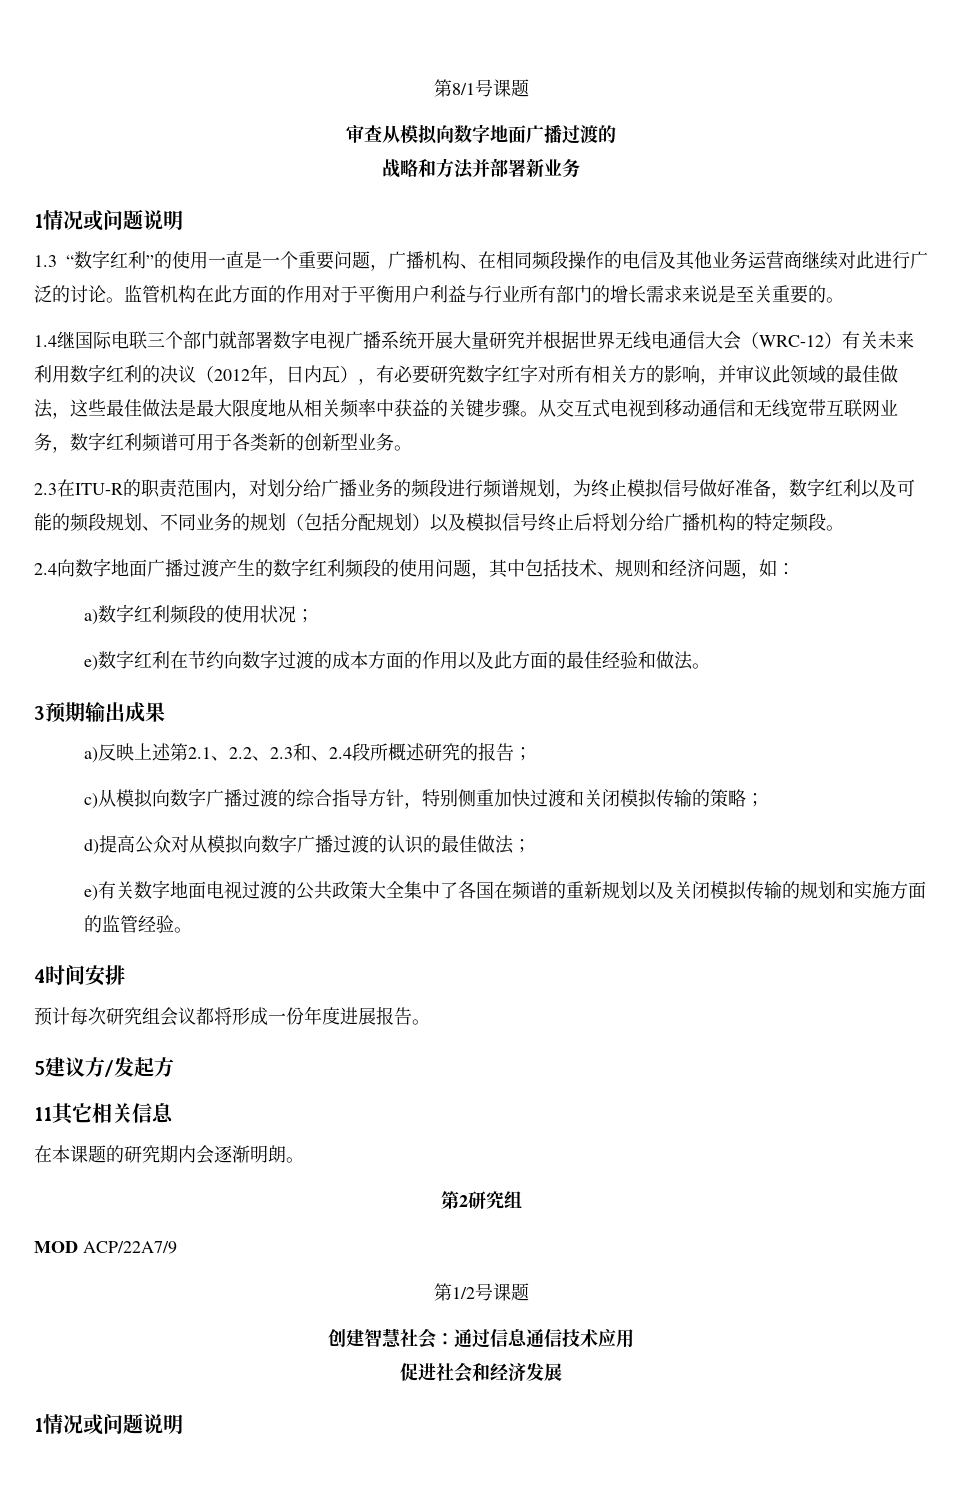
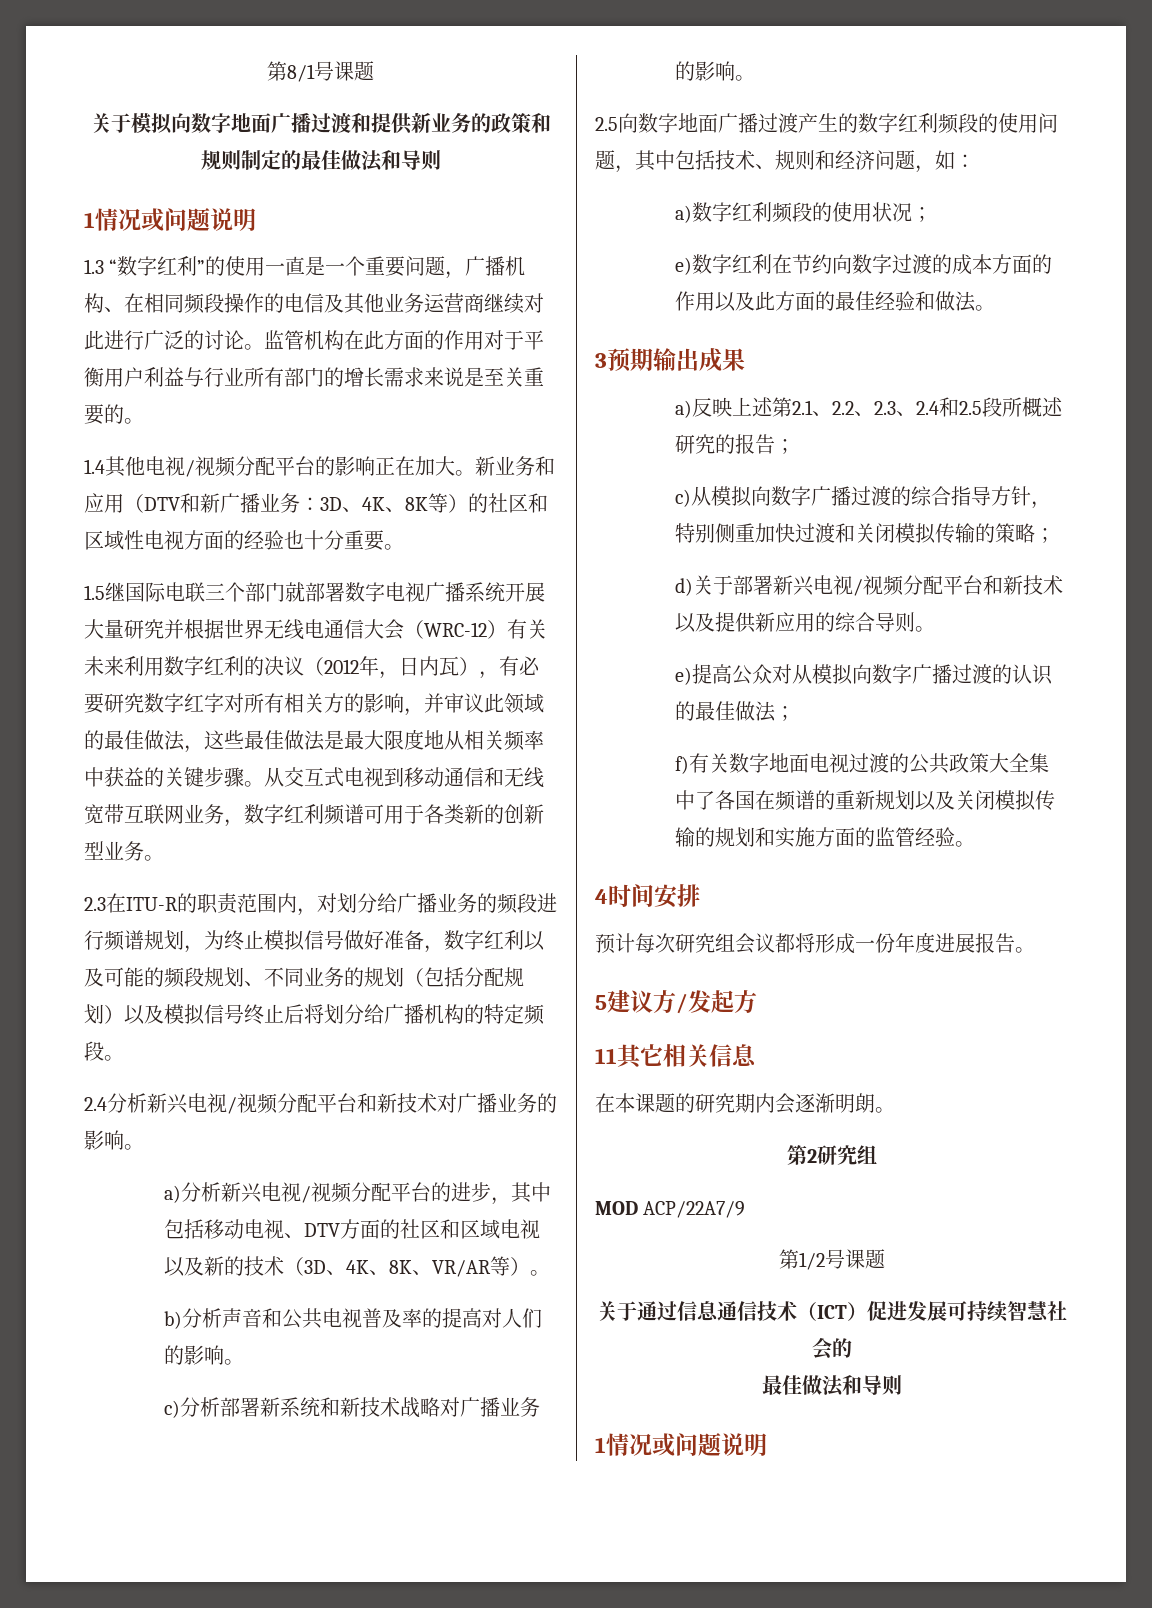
- 审查从模拟向数字地面广播过渡的
- 战略和方法并部署新业务
+ 关于模拟向数字地面广播过渡和提供新业务的政策和规则制定的最佳做法和导则
- 1.4继国际电联三个部门就部署数字电视广播系统开展大量研究并根据世界无线电通信大会（WRC-12）有关未来利用数字红利的决议（2012年，日内瓦），有必要研究数字红字对所有相关方的影响，并审议此领域的最佳做法，这些最佳做法是最大限度地从相关频率中获益的关键步骤。
+ 1.4其他电视/视频分配平台的影响正在加大。新业务和应用（DTV和新广播业务：3D、4K、8K等）的社区和区域性电视方面的经验也十分重要。
+ 1.5继国际电联三个部门就部署数字电视广播系统开展大量研究并根据世界无线电通信大会（WRC-12）有关未来利用数字红利的决议（2012年，日内瓦），有必要研究数字红字对所有相关方的影响，并审议此领域的最佳做法，这些最佳做法是最大限度地从相关频率中获益的关键步骤。
- 2.4向数字地面广播过渡产生的数字红利频段的使用问题，其中包括技术、规则和经济问题，如：
+ 2.4分析新兴电视/视频分配平台和新技术对广播业务的影响。
+ a)分析新兴电视/视频分配平台的进步，其中包括移动电视、DTV方面的社区和区域电视以及新的技术（3D、4K、8K、VR/AR等）。
+ b)分析声音和公共电视普及率的提高对人们的影响。
+ c)分析部署新系统和新技术战略对广播业务的影响。
+ 2.5向数字地面广播过渡产生的数字红利频段的使用问题，其中包括技术、规则和经济问题，如：
- a)反映上述第2.1、2.2、2.3和、2.4段所概述研究的报告；
+ a)反映上述第2.1、2.2、2.3、2.4和2.5段所概述研究的报告；
- d)提高公众对从模拟向数字广播过渡的认识的最佳做法；
+ d)关于部署新兴电视/视频分配平台和新技术以及提供新应用的综合导则。
+ e)提高公众对从模拟向数字广播过渡的认识的最佳做法；
- e)有关数字地面电视过渡的公共政策大全集中了各国在频谱的重新规划以及关闭模拟传输的规划和实施方面的监管经验。
+ f)有关数字地面电视过渡的公共政策大全集中了各国在频谱的重新规划以及关闭模拟传输的规划和实施方面的监管经验。
- 创建智慧社会：通过信息通信技术应用
- 促进社会和经济发展
+ 关于通过信息通信技术（ICT）促进发展可持续智慧社会的
+ 最佳做法和导则

